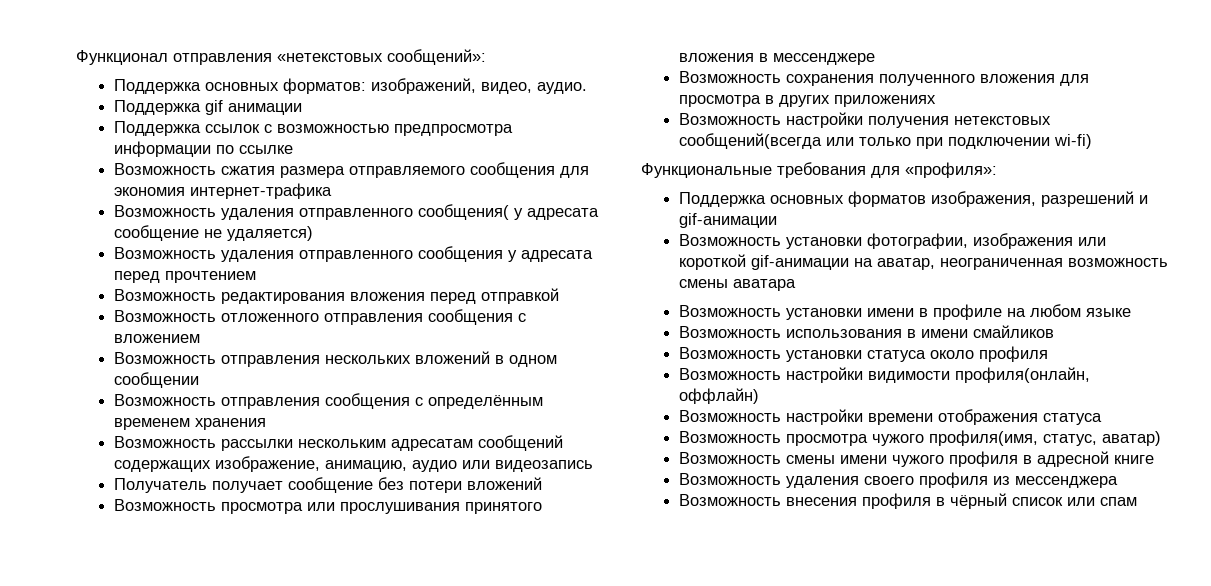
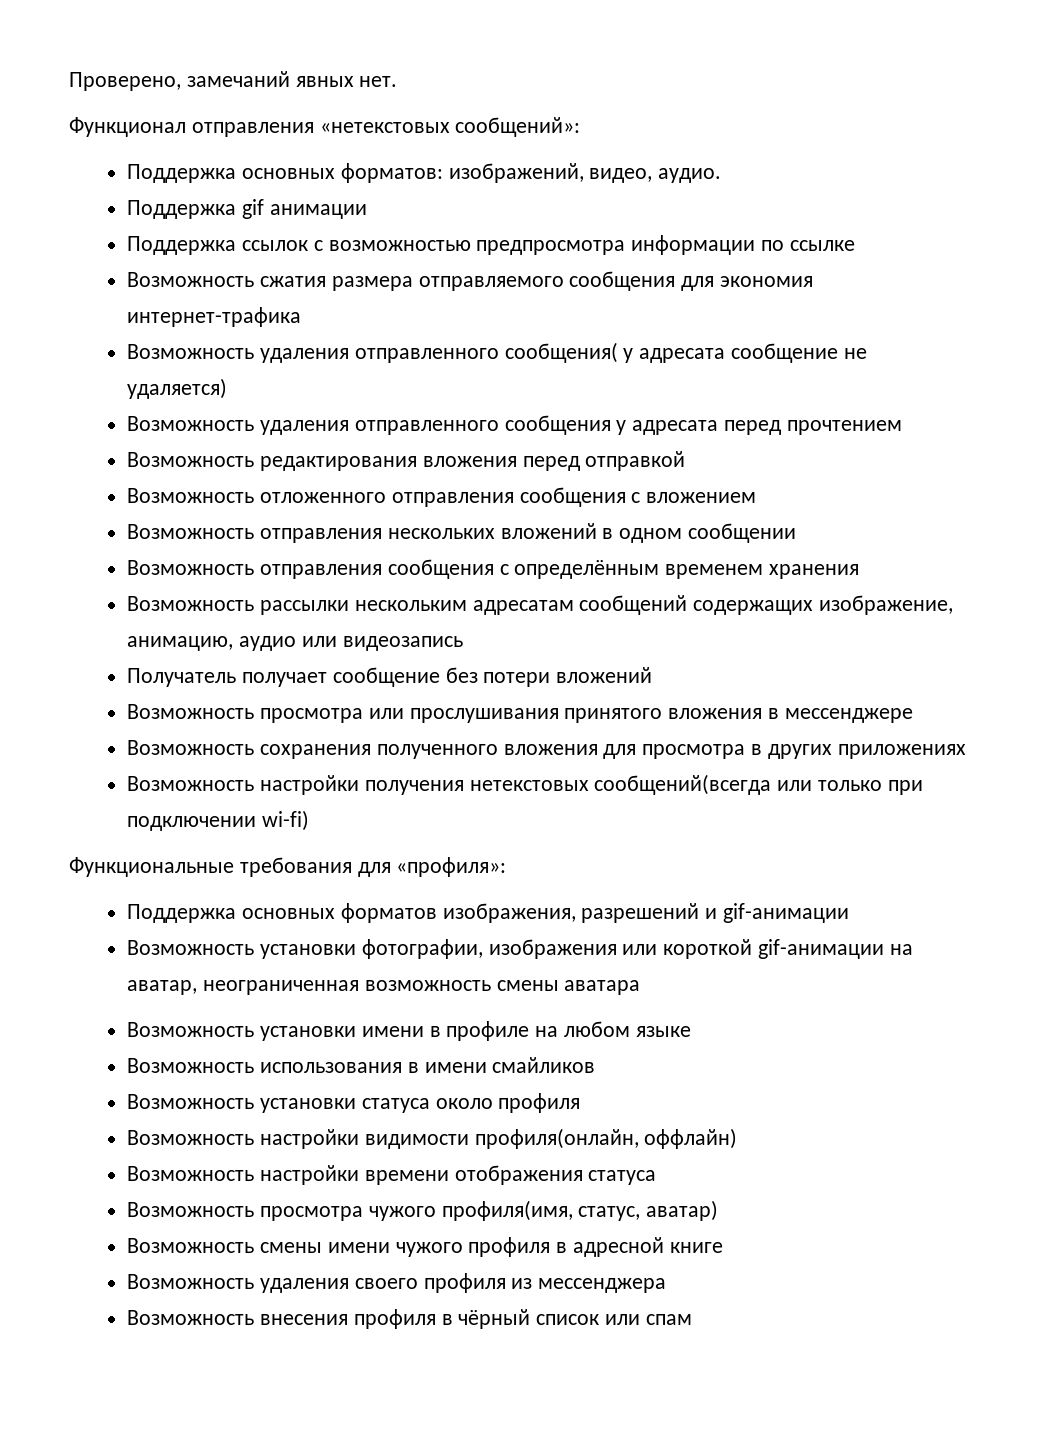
+ Проверено, замечаний явных нет.

